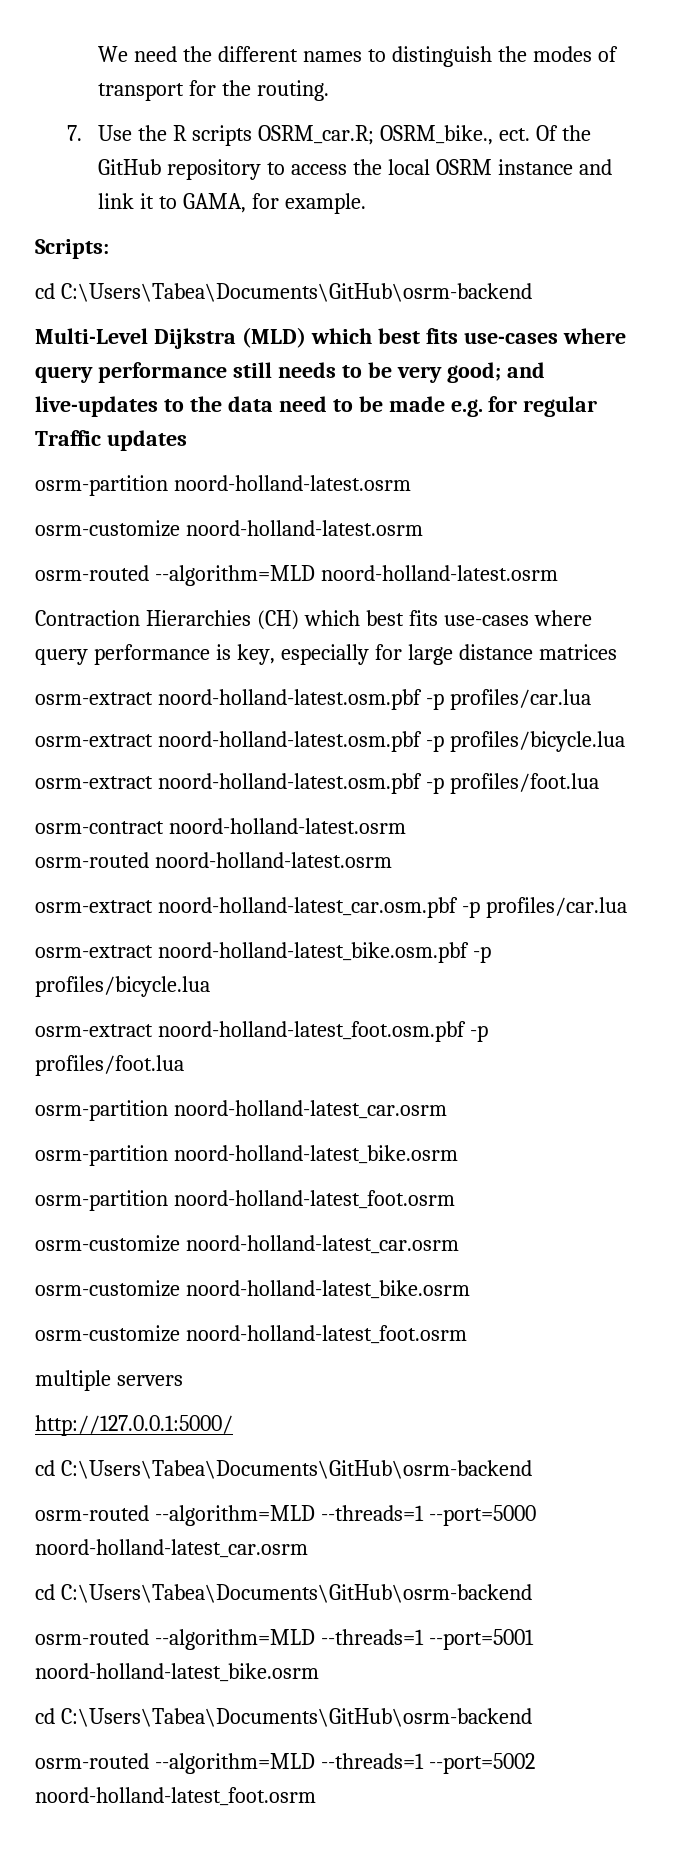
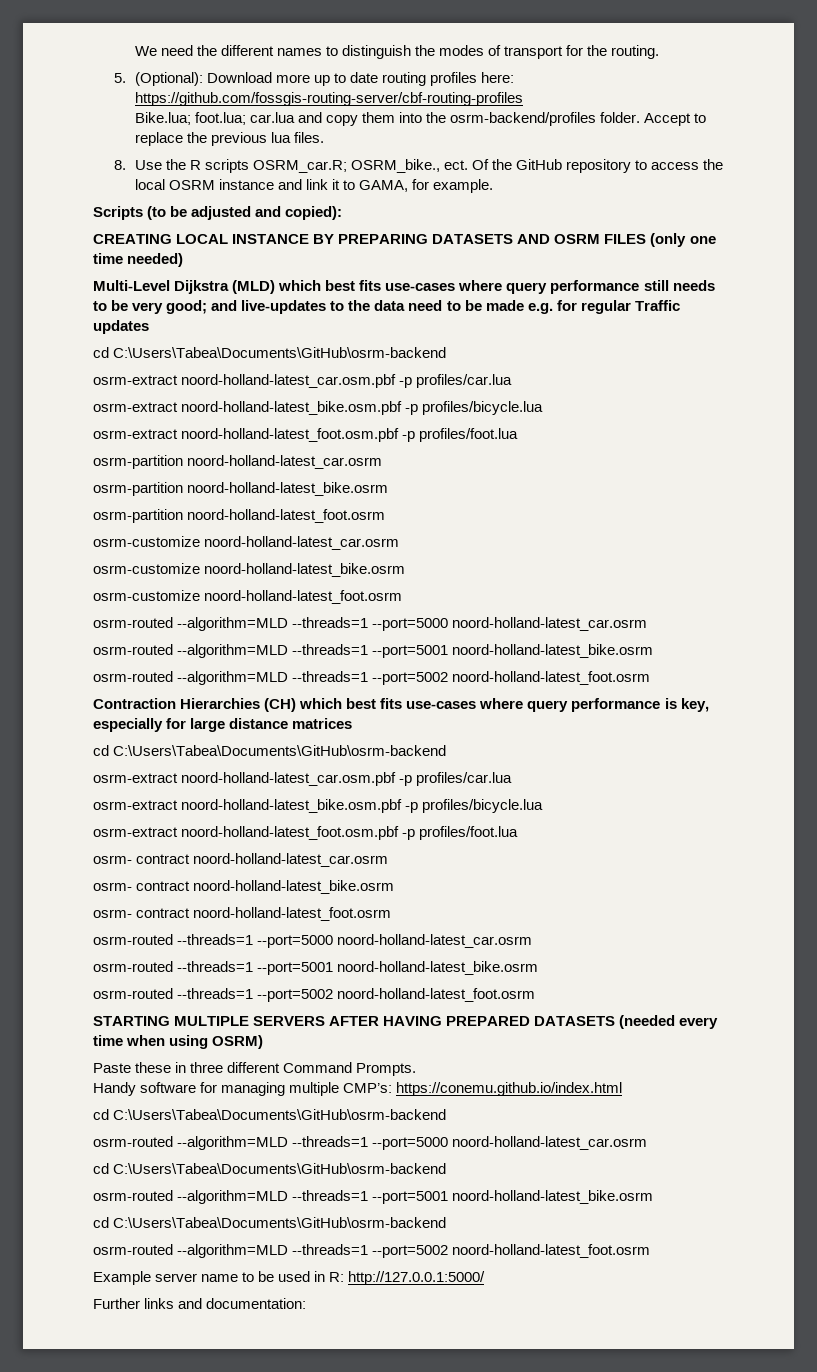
- 7. Use the R scripts OSRM_car.R; OSRM_bike., ect.
+ 5. (Optional): Download more up to date routing profiles here: https://github.com/fossgis-routing-server/cbf-routing-profiles
+ Bike.lua; foot.lua; car.lua and copy them into the osrm-backend/profiles folder. Accept to replace the previous lua files.
+ 8. Use the R scripts OSRM_car.R; OSRM_bike., ect.
- Scripts:
- cd C:\Users\Tabea\Documents\GitHub\osrm-backend
+ Scripts (to be adjusted and copied):
+ CREATING LOCAL INSTANCE BY PREPARING DATASETS AND OSRM FILES (only one time needed)
  Multi-Level Dijkstra (MLD) which best fits use-cases where query performance still needs to be very good; and live-updates to the data need to be made e.g. for regular Traffic updates
- osrm-partition noord-holland-latest.osrm
- osrm-customize noord-holland-latest.osrm
- osrm-routed --algorithm=MLD noord-holland-latest.osrm
- Contraction Hierarchies (CH) which best fits use-cases where query performance is key, especially for large distance matrices
- osrm-extract noord-holland-latest.osm.pbf -p profiles/car.lua
- osrm-extract noord-holland-latest.osm.pbf -p profiles/bicycle.lua
- osrm-extract noord-holland-latest.osm.pbf -p profiles/foot.lua
- osrm-contract noord-holland-latest.osrm
- osrm-routed noord-holland-latest.osrm
+ cd C:\Users\Tabea\Documents\GitHub\osrm-backend
  osrm-customize noord-holland-latest_foot.osrm
- multiple servers
- http://127.0.0.1:5000/
+ osrm-routed --algorithm=MLD --threads=1 --port=5000 noord-holland-latest_car.osrm
+ osrm-routed --algorithm=MLD --threads=1 --port=5001 noord-holland-latest_bike.osrm
+ osrm-routed --algorithm=MLD --threads=1 --port=5002 noord-holland-latest_foot.osrm
+ Contraction Hierarchies (CH) which best fits use-cases where query performance is key, especially for large distance matrices
+ cd C:\Users\Tabea\Documents\GitHub\osrm-backend
+ osrm-extract noord-holland-latest_car.osm.pbf -p profiles/car.lua
+ osrm-extract noord-holland-latest_bike.osm.pbf -p profiles/bicycle.lua
+ osrm-extract noord-holland-latest_foot.osm.pbf -p profiles/foot.lua
+ osrm- contract noord-holland-latest_car.osrm
+ osrm- contract noord-holland-latest_bike.osrm
+ osrm- contract noord-holland-latest_foot.osrm
+ osrm-routed --threads=1 --port=5000 noord-holland-latest_car.osrm
+ osrm-routed --threads=1 --port=5001 noord-holland-latest_bike.osrm
+ osrm-routed --threads=1 --port=5002 noord-holland-latest_foot.osrm
+ STARTING MULTIPLE SERVERS AFTER HAVING PREPARED DATASETS (needed every time when using OSRM)
+ Paste these in three different Command Prompts.
+ Handy software for managing multiple CMP’s: https://conemu.github.io/index.html
+ Example server name to be used in R: http://127.0.0.1:5000/
+ Further links and documentation:

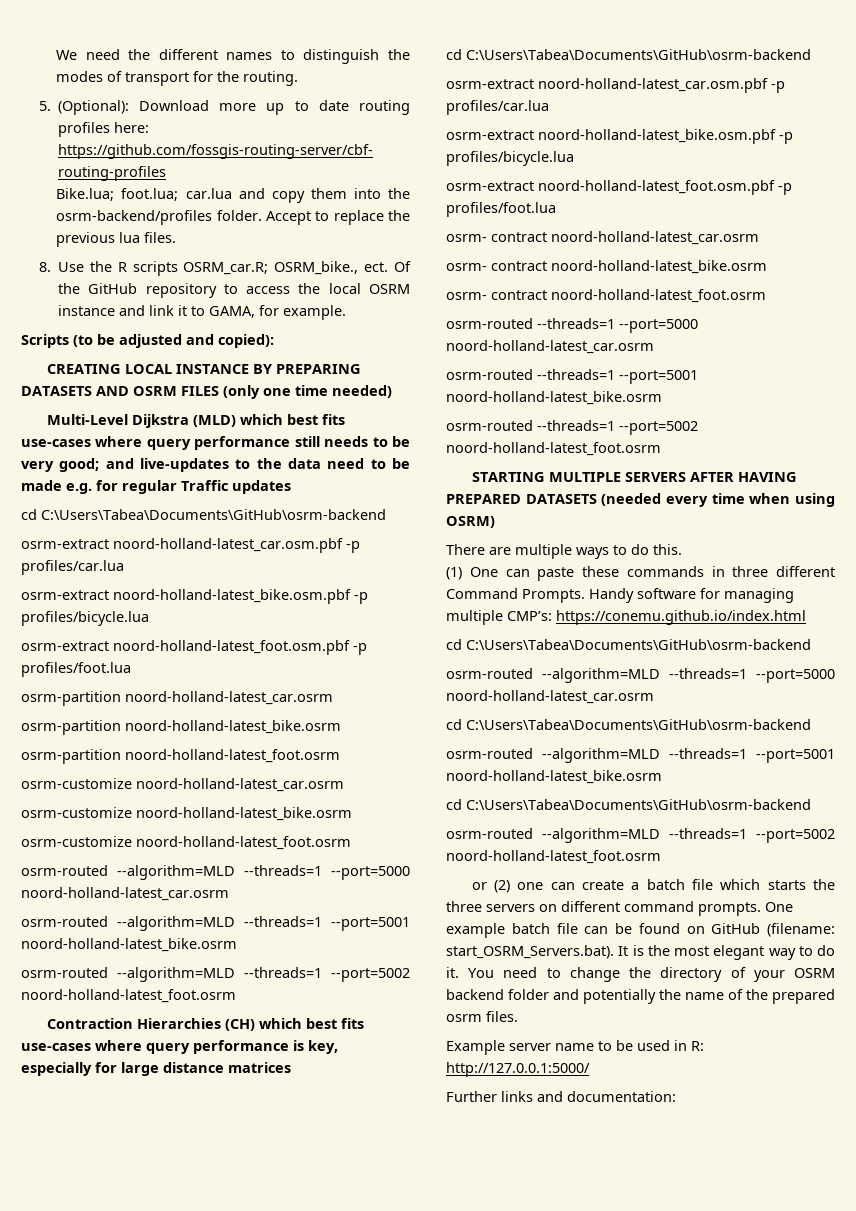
- Paste these in three different Command Prompts.
- Handy software for managing multiple CMP’s: https://conemu.github.io/index.html
+ There are multiple ways to do this.
+ (1) One can paste these commands in three different Command Prompts. Handy software for managing multiple CMP’s: https://conemu.github.io/index.html
+ or (2) one can create a batch file which starts the three servers on different command prompts. One example batch file can be found on GitHub (filename: start_OSRM_Servers.bat). It is the most elegant way to do it. You need to change the directory of your OSRM backend folder and potentially the name of the prepared osrm files.

